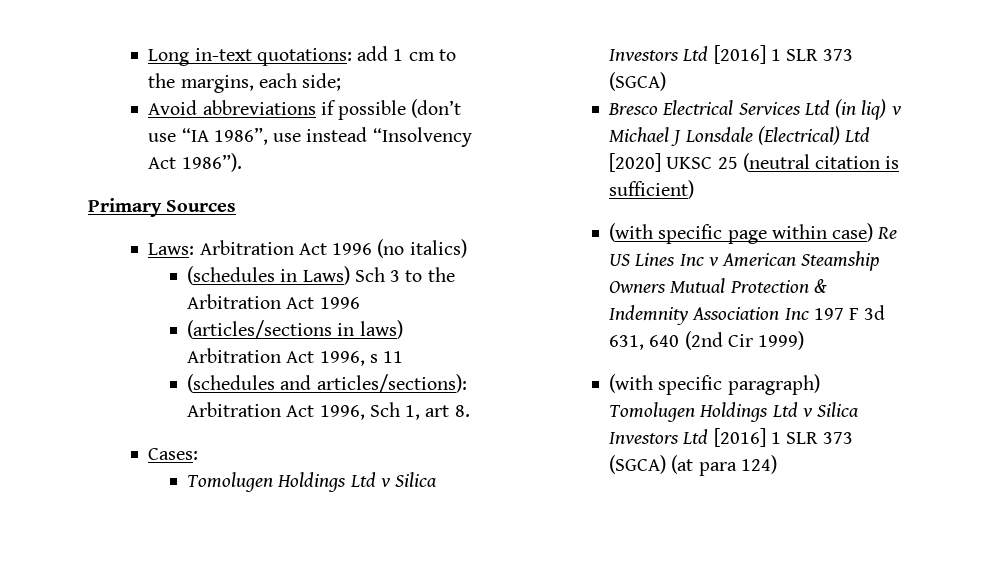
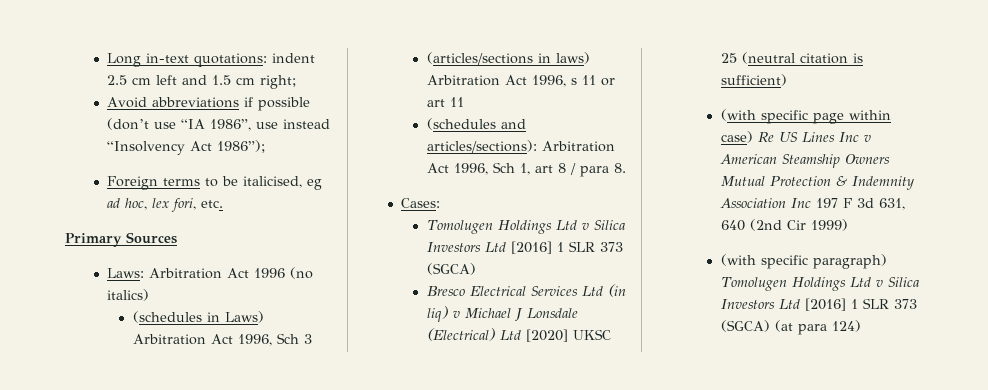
- Long in-text quotations: add 1 cm to the margins, each side;
+ Long in-text quotations: indent 2.5 cm left and 1.5 cm right;
- Avoid abbreviations if possible (don’t use “IA 1986”, use instead “Insolvency Act 1986”).
+ Avoid abbreviations if possible (don’t use “IA 1986”, use instead “Insolvency Act 1986”);
+ Foreign terms to be italicised, eg ad hoc, lex fori, etc.
- (schedules in Laws) Sch 3 to the Arbitration Act 1996
+ (schedules in Laws) Arbitration Act 1996, Sch 3
- (articles/sections in laws) Arbitration Act 1996, s 11
+ (articles/sections in laws) Arbitration Act 1996, s 11 or art 11
- (schedules and articles/sections): Arbitration Act 1996, Sch 1, art 8.
+ (schedules and articles/sections): Arbitration Act 1996, Sch 1, art 8 / para 8.

